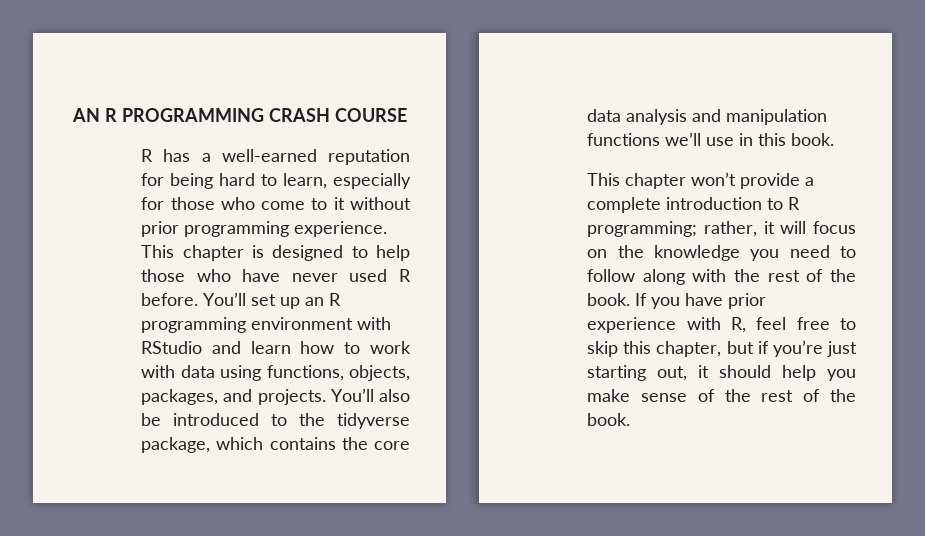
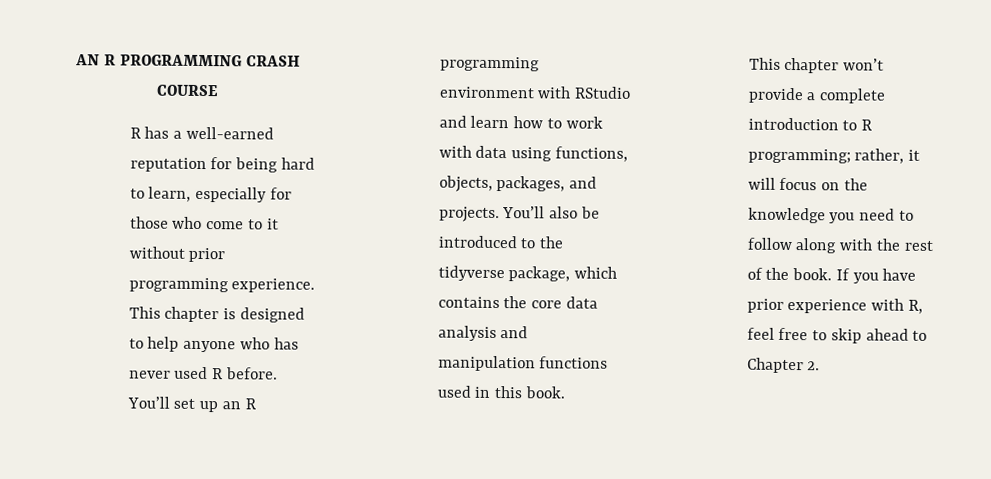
- This chapter is designed to help those who have never used R before.
+ This chapter is designed to help anyone who has never used R before.
- You’ll also be introduced to the tidyverse package, which contains the core data analysis and manipulation functions we’ll use in this book.
+ You’ll also be introduced to the tidyverse package, which contains the core data analysis and manipulation functions used in this book.
- If you have prior experience with R, feel free to skip this chapter, but if you’re just starting out, it should help you make sense of the rest of the book.
+ If you have prior experience with R, feel free to skip ahead to Chapter 2.

